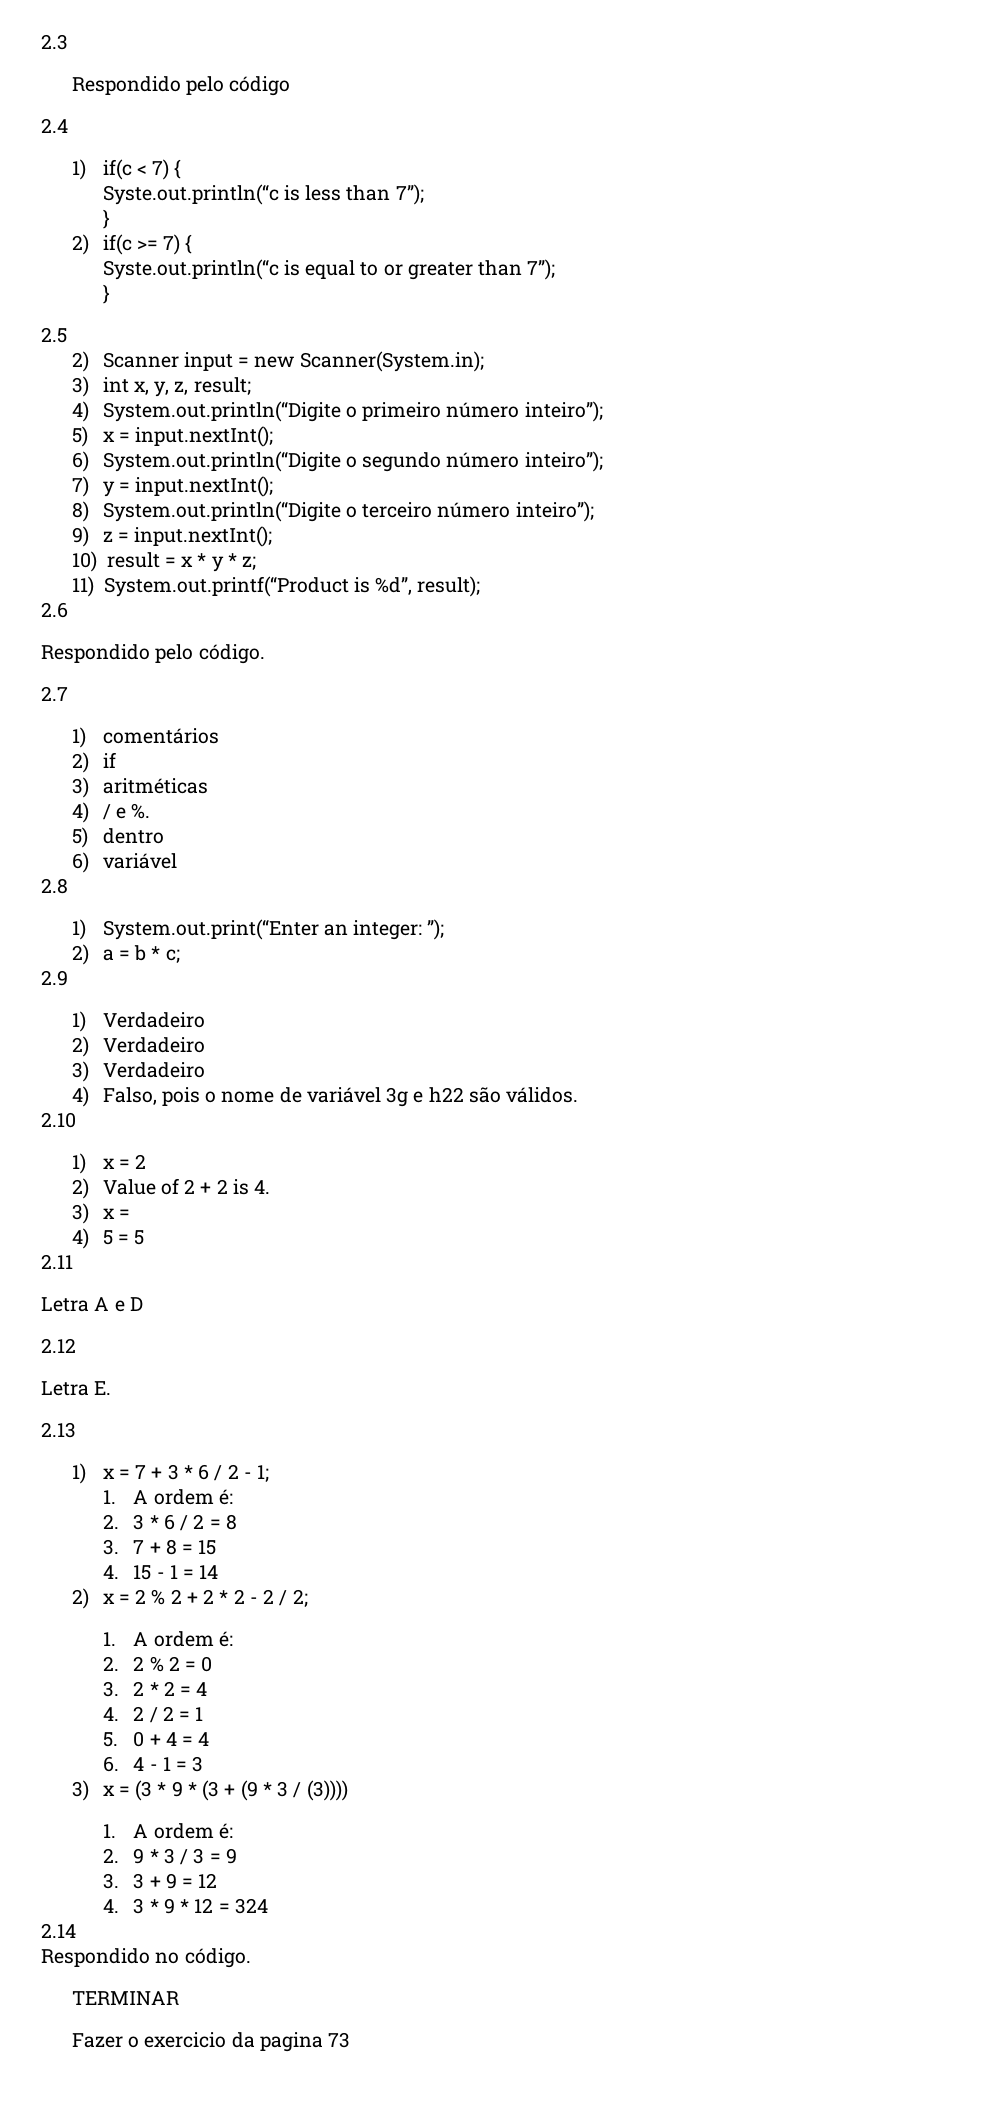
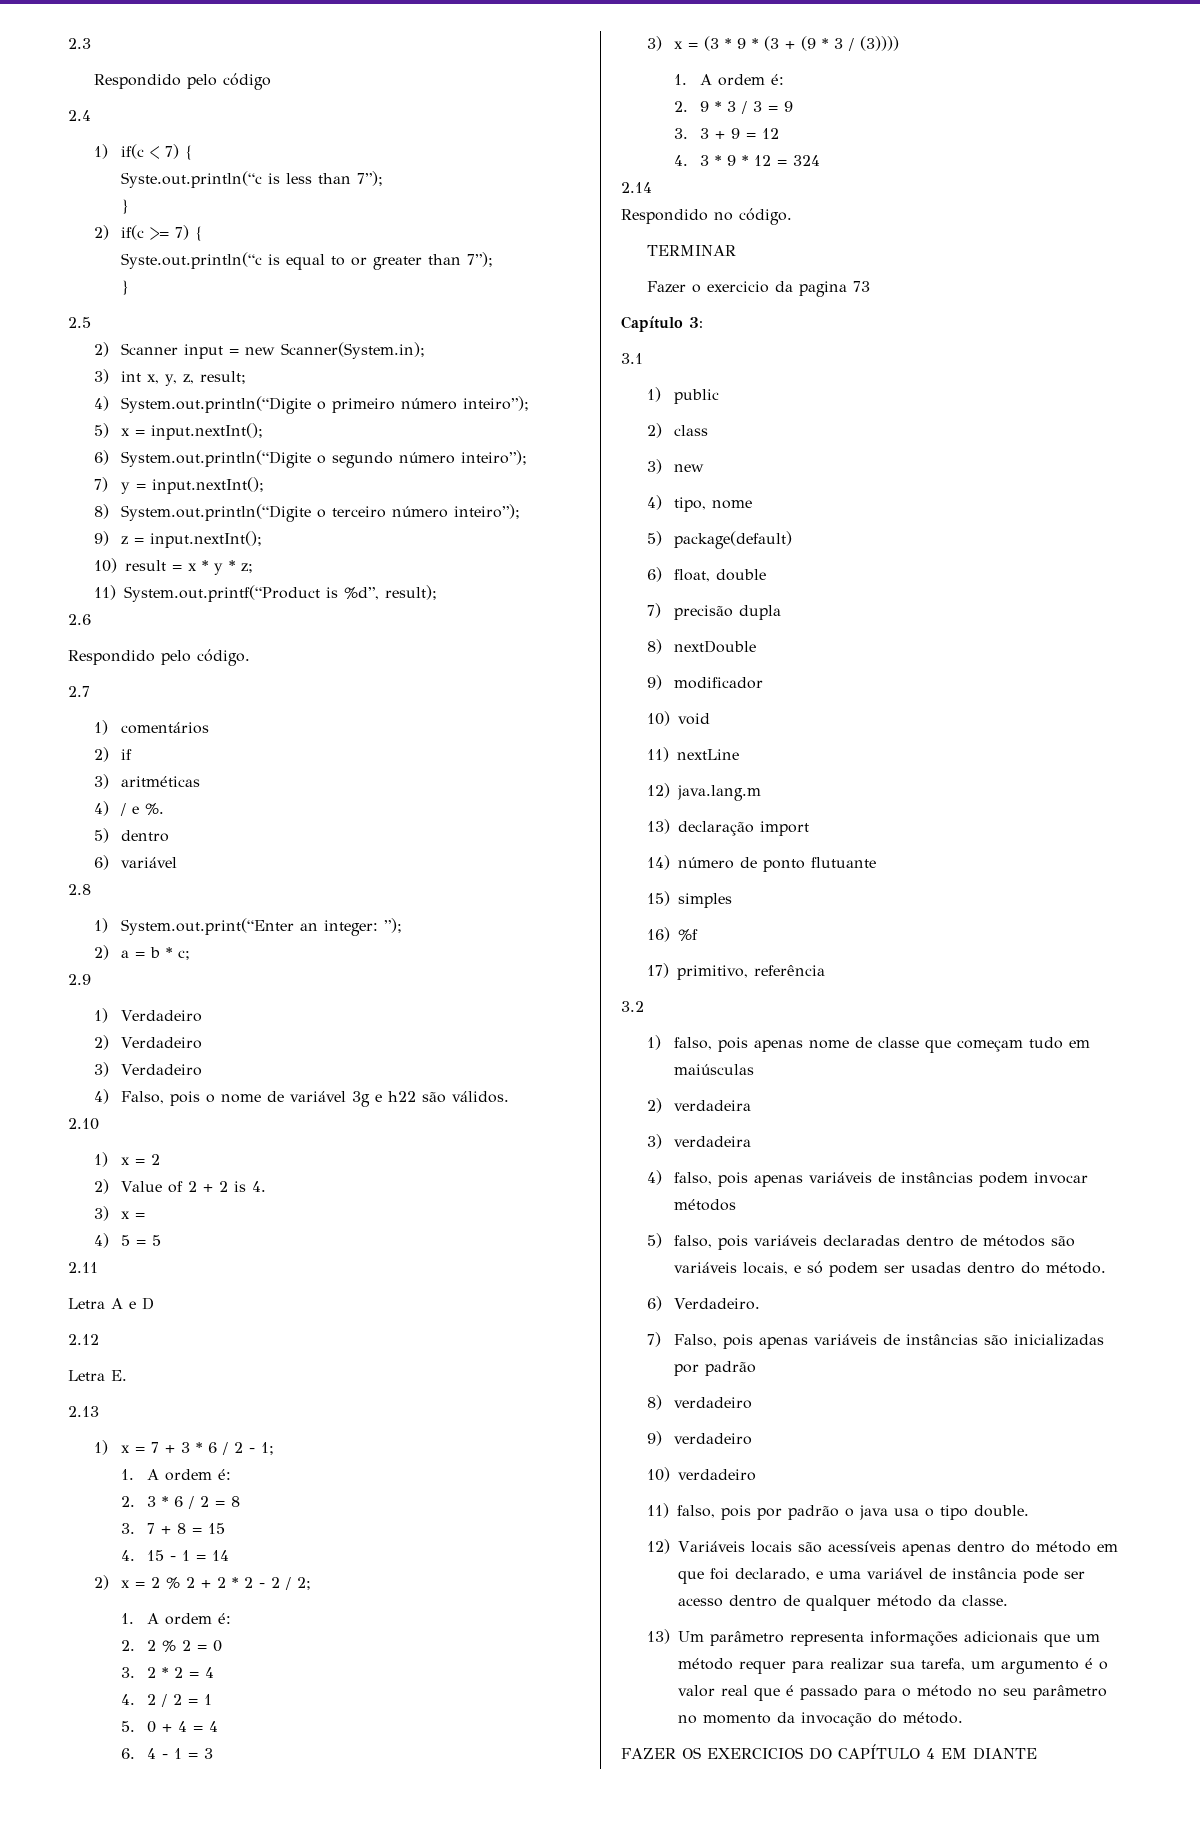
+ Capítulo 3:
+ 3.1
+ 1) public
+ 2) class
+ 3) new
+ 4) tipo, nome
+ 5) package(default)
+ 6) float, double
+ 7) precisão dupla
+ 8) nextDouble
+ 9) modificador
+ 10) void
+ 11) nextLine
+ 12) java.lang.m
+ 13) declaração import
+ 14) número de ponto flutuante
+ 15) simples
+ 16) %f
+ 17) primitivo, referência
+ 3.2
+ 1) falso, pois apenas nome de classe que começam tudo em maiúsculas
+ 2) verdadeira
+ 3) verdadeira
+ 4) falso, pois apenas variáveis de instâncias podem invocar métodos
+ 5) falso, pois variáveis declaradas dentro de métodos são variáveis locais, e só podem ser usadas dentro do método.
+ 6) Verdadeiro.
+ 7) Falso, pois apenas variáveis de instâncias são inicializadas por padrão
+ 8) verdadeiro
+ 9) verdadeiro
+ 10) verdadeiro
+ 11) falso, pois por padrão o java usa o tipo double.
+ 12) Variáveis locais são acessíveis apenas dentro do método em que foi declarado, e uma variável de instância pode ser acesso dentro de qualquer método da classe.
+ 13) Um parâmetro representa informações adicionais que um método requer para realizar sua tarefa, um argumento é o valor real que é passado para o método no seu parâmetro no momento da invocação do método.
+ FAZER OS EXERCICIOS DO CAPÍTULO 4 EM DIANTE

